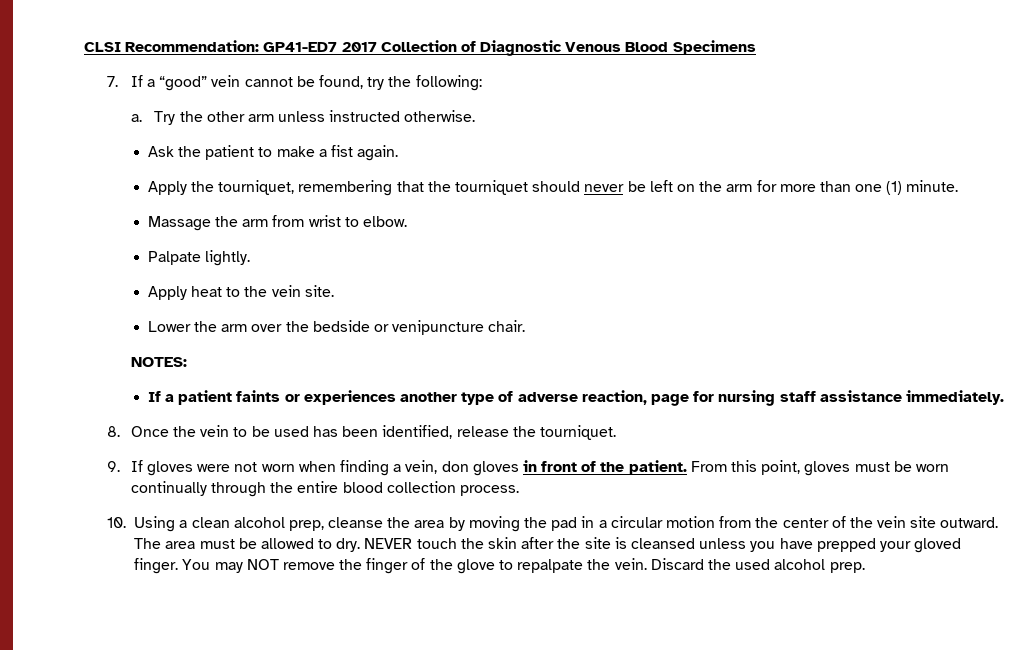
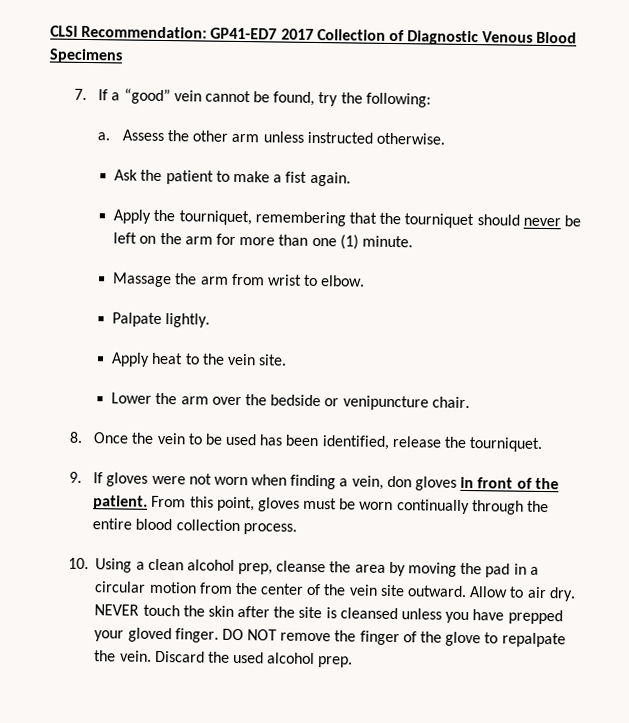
- Try the other arm unless instructed otherwise.
+ Assess the other arm unless instructed otherwise.
- NOTES:
- If a patient faints or experiences another type of adverse reaction, page for nursing staff assistance immediately.
- The area must be allowed to dry.
+ Allow to air dry.
- You may NOT remove the finger of the glove to repalpate the vein.
+ DO NOT remove the finger of the glove to repalpate the vein.

